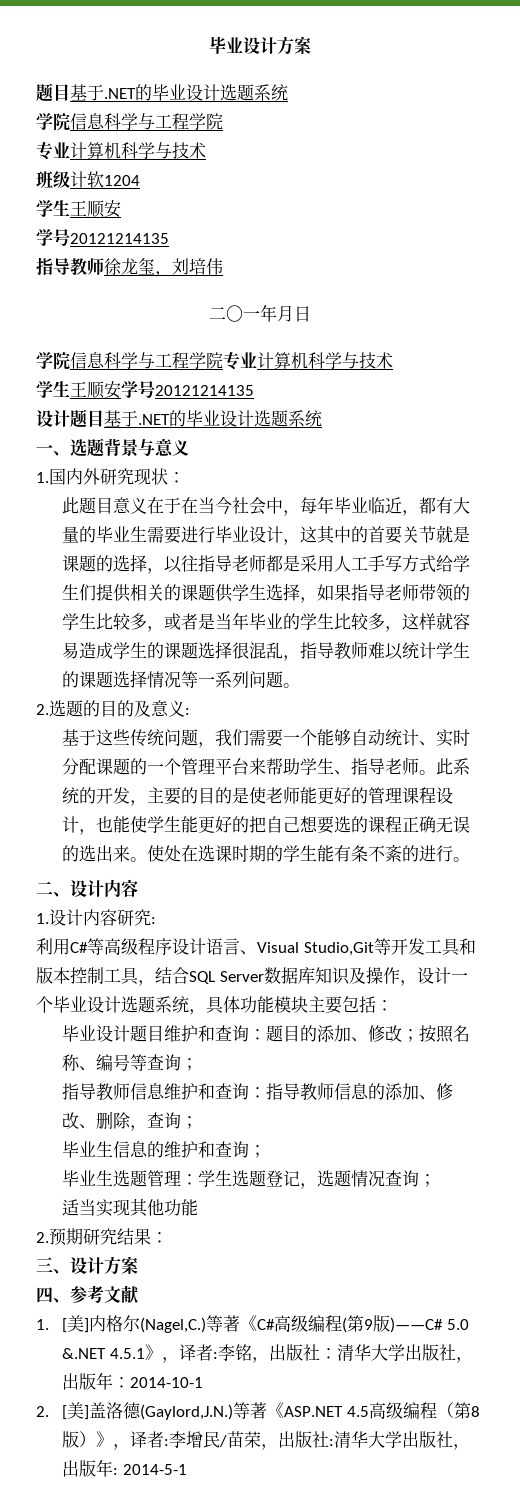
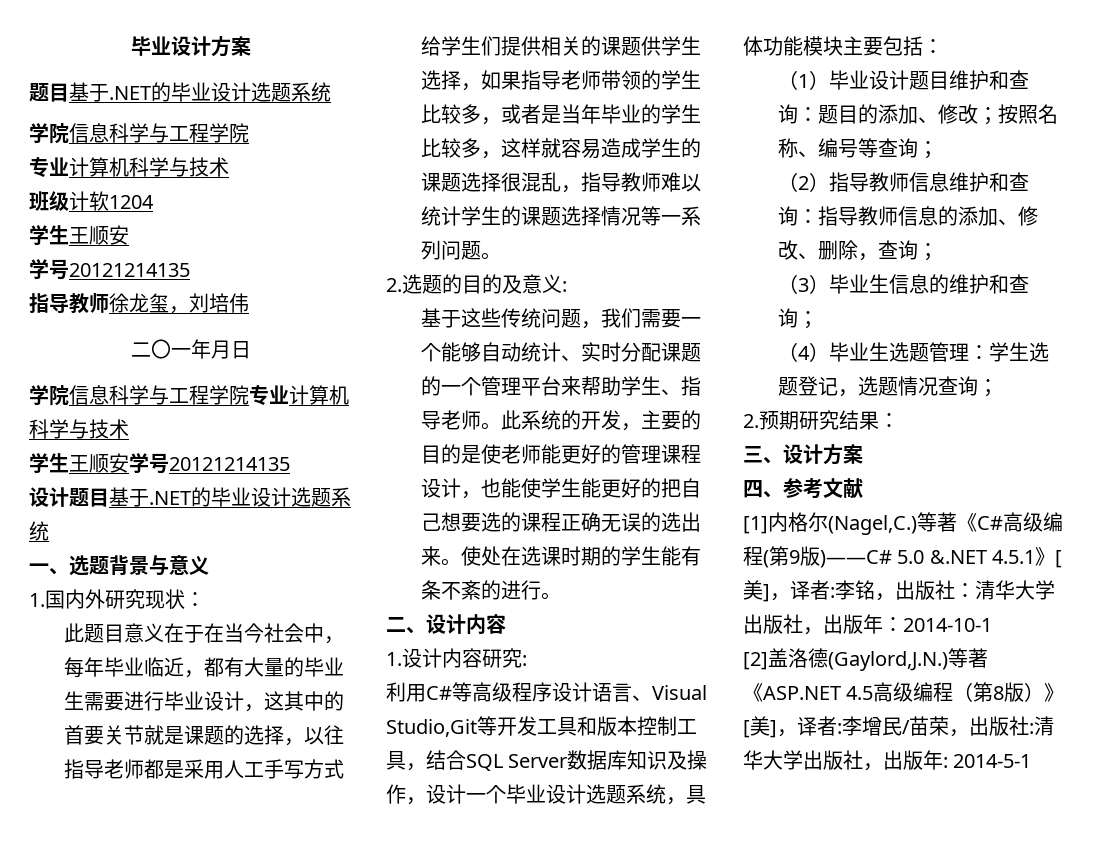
- 毕业设计题目维护和查询：题目的添加、修改；按照名称、编号等查询；
+ （1）毕业设计题目维护和查询：题目的添加、修改；按照名称、编号等查询；
- 指导教师信息维护和查询：指导教师信息的添加、修改、删除，查询；
+ （2）指导教师信息维护和查询：指导教师信息的添加、修改、删除，查询；
- 毕业生信息的维护和查询；
+ （3）毕业生信息的维护和查询；
- 毕业生选题管理：学生选题登记，选题情况查询；
+ （4）毕业生选题管理：学生选题登记，选题情况查询；
- 适当实现其他功能
- 1. [美]内格尔(Nagel,C.)
+ [1]内格尔(Nagel,C.)
- 等著《C#高级编程(第9版)——C# 5.0 &.NET 4.5.1》，译者:李铭，出版社：清华大学出版社，出版年：2014-10-1
+ 等著《C#高级编程(第9版)——C# 5.0 &.NET 4.5.1》[美]，译者:李铭，出版社：清华大学出版社，出版年：2014-10-1
- 2. [美]盖洛德(Gaylord,J.N.)等著《ASP.NET 4.5高级编程（第8版）》，译者:李增民/苗荣，出版社:清华大学出版社，出版年: 2014-5-1
+ [2]盖洛德(Gaylord,J.N.)等著《ASP.NET 4.5高级编程（第8版）》[美]，译者:李增民/苗荣，出版社:清华大学出版社，出版年: 2014-5-1

